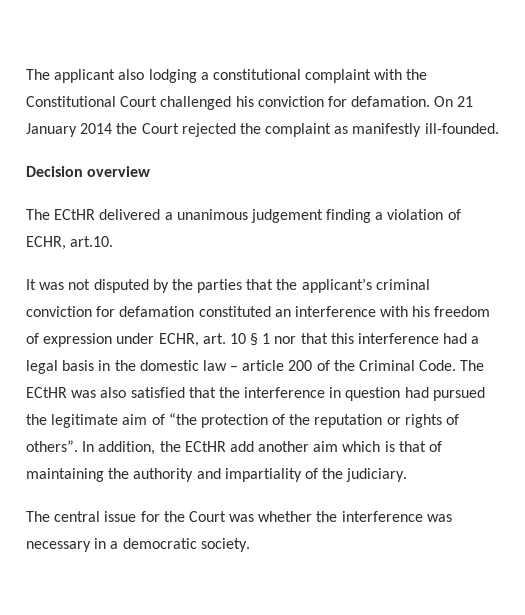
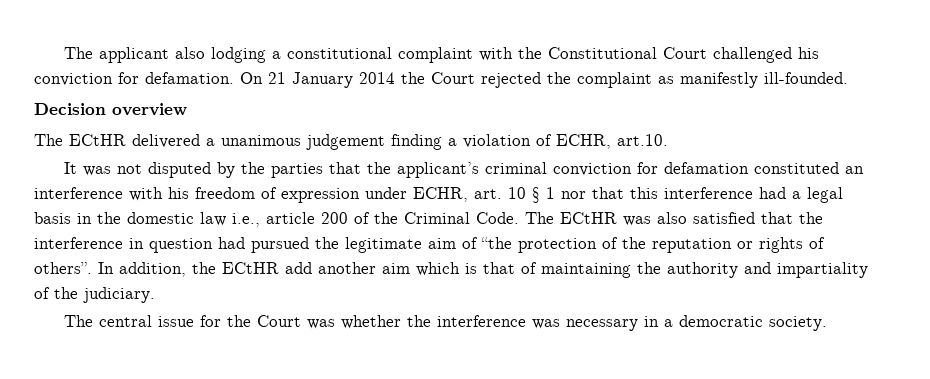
- It was not disputed by the parties that the applicant’s criminal conviction for defamation constituted an interference with his freedom of expression under ECHR, art. 10 § 1 nor that this interference had a legal basis in the domestic law – article 200 of the Criminal Code.
+ It was not disputed by the parties that the applicant’s criminal conviction for defamation constituted an interference with his freedom of expression under ECHR, art. 10 § 1 nor that this interference had a legal basis in the domestic law i.e., article 200 of the Criminal Code.

